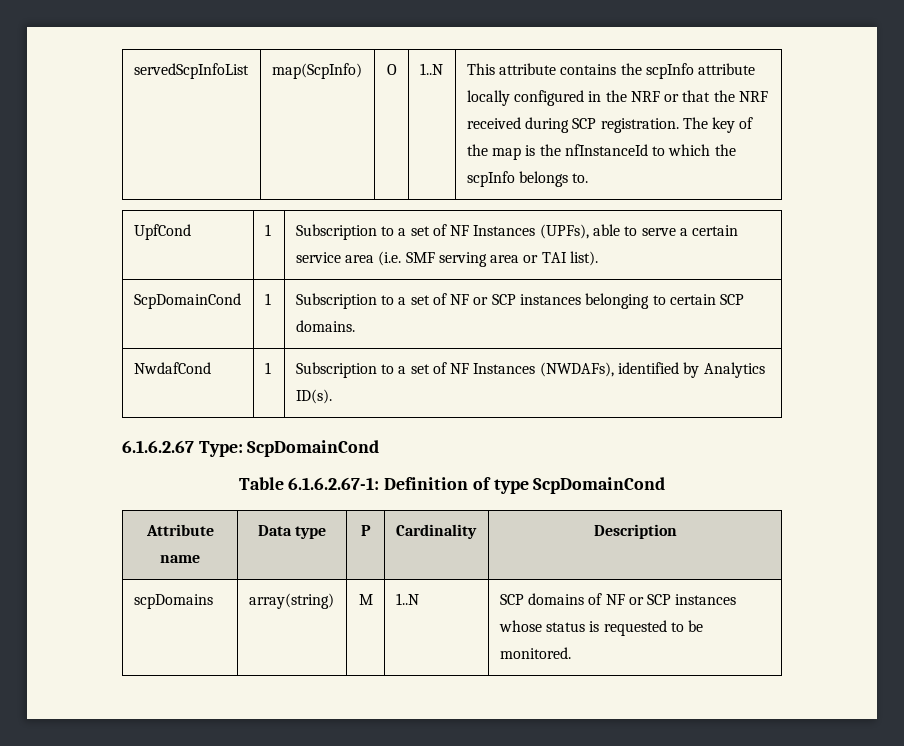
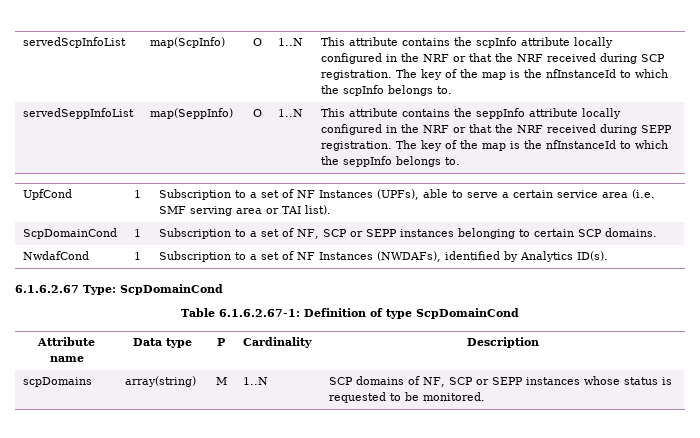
+ servedSeppInfoList | map(SeppInfo) | O | 1..N | This attribute contains the seppInfo attribute locally configured in the NRF or that the NRF received during SEPP registration. The key of the map is the nfInstanceId to which the seppInfo belongs to.
- ScpDomainCond | 1 | Subscription to a set of NF or SCP instances belonging to certain SCP domains.
+ ScpDomainCond | 1 | Subscription to a set of NF, SCP or SEPP instances belonging to certain SCP domains.
- scpDomains | array(string) | M | 1..N | SCP domains of NF or SCP instances whose status is requested to be monitored.
+ scpDomains | array(string) | M | 1..N | SCP domains of NF, SCP or SEPP instances whose status is requested to be monitored.

